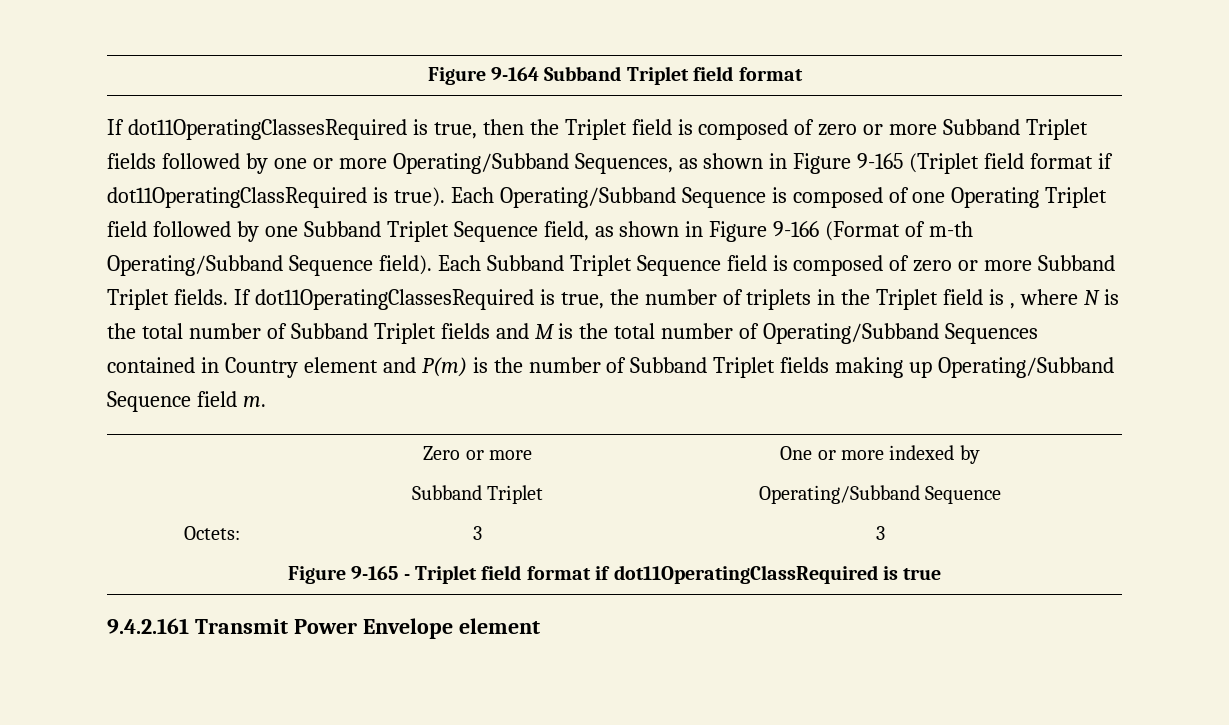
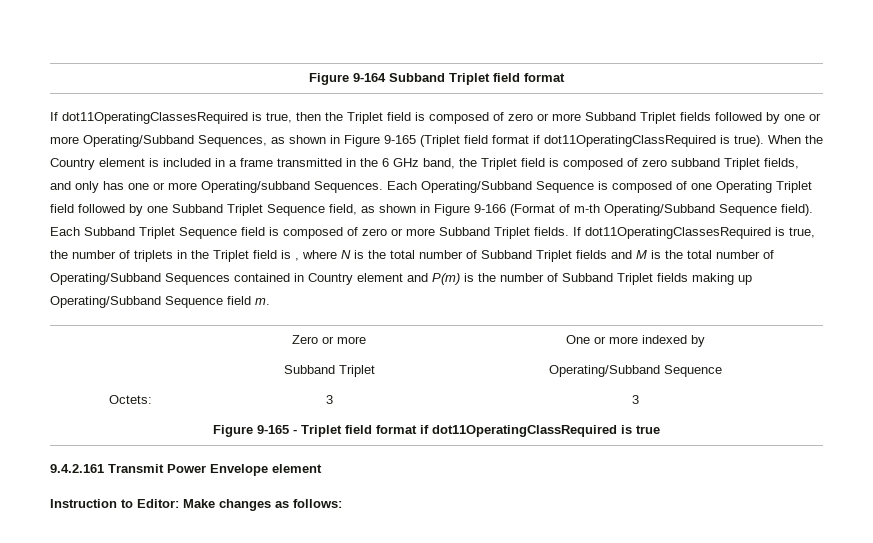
+ When the Country element is included in a frame transmitted in the 6 GHz band, the Triplet field is composed of zero subband Triplet fields, and only has one or more Operating/subband Sequences.
+ Instruction to Editor: Make changes as follows:

